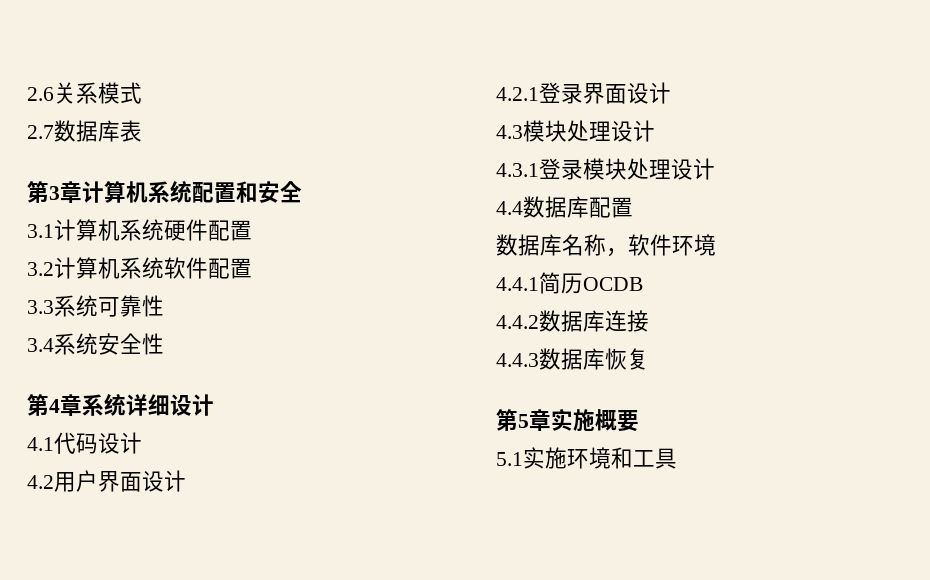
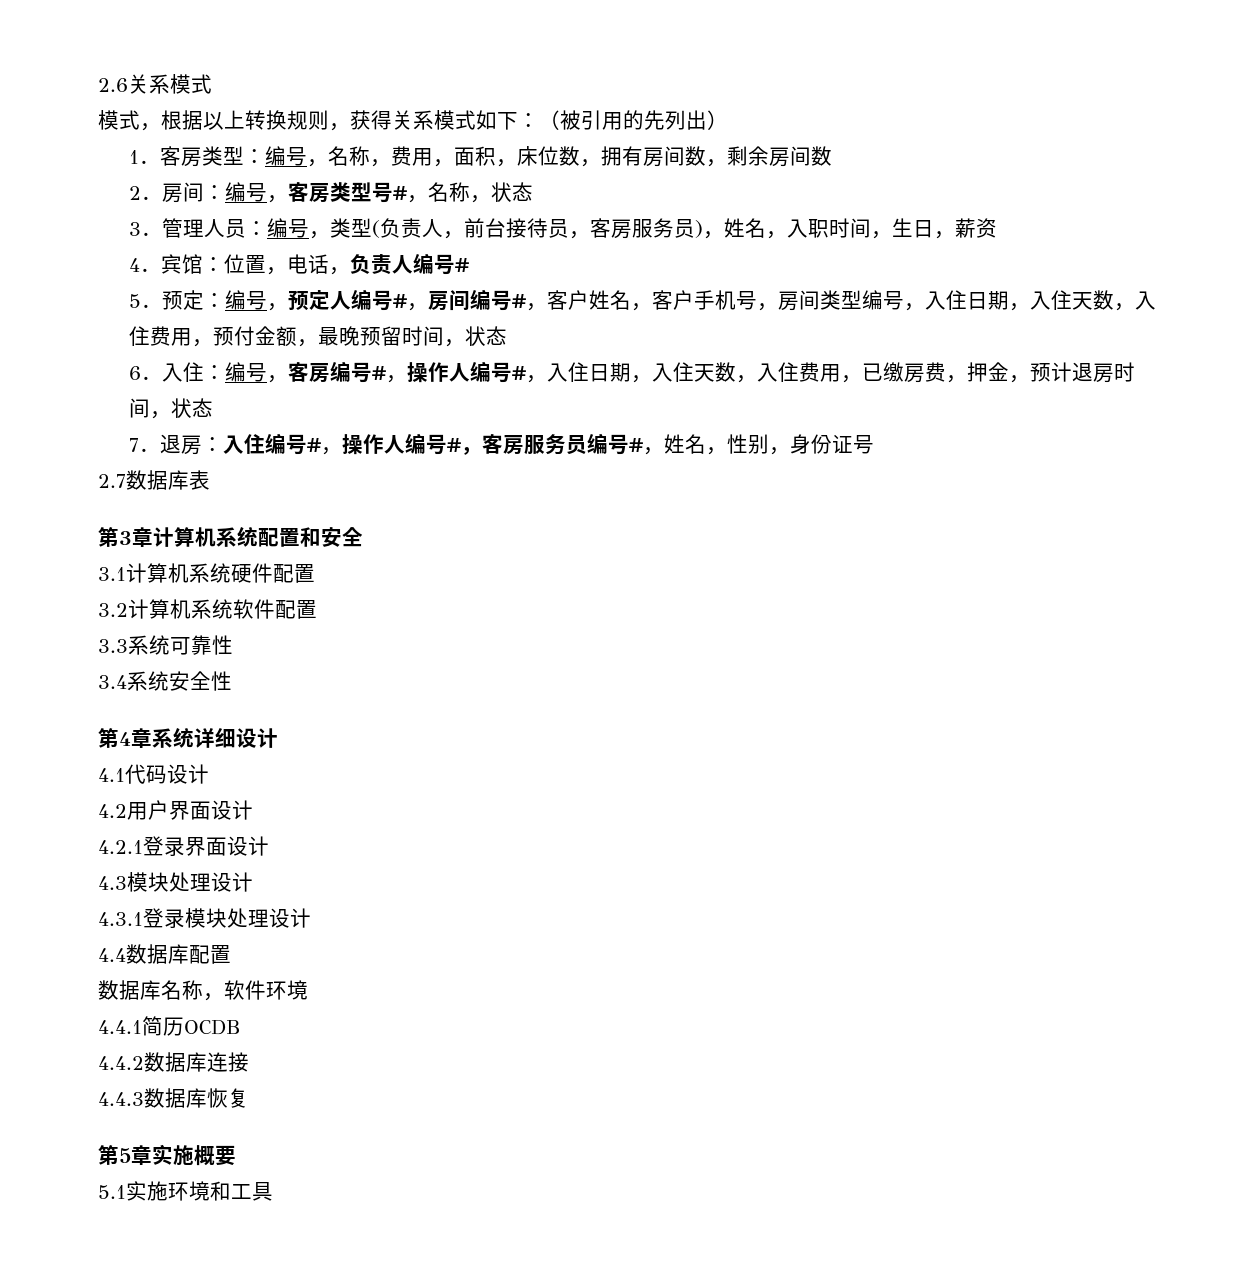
+ 模式，根据以上转换规则，获得关系模式如下：（被引用的先列出）
+ 1．客房类型：编号，名称，费用，面积，床位数，拥有房间数，剩余房间数
+ 2．房间：编号，客房类型号#，名称，状态
+ 3．管理人员：编号，类型(负责人，前台接待员，客房服务员)，姓名，入职时间，生日，薪资
+ 4．宾馆：位置，电话，负责人编号#
+ 5．预定：编号，预定人编号#，房间编号#，客户姓名，客户手机号，房间类型编号，入住日期，入住天数，入住费用，预付金额，最晚预留时间，状态
+ 6．入住：编号，客房编号#，操作人编号#，入住日期，入住天数，入住费用，已缴房费，押金，预计退房时间，状态
+ 7．退房：入住编号#，操作人编号#，客房服务员编号#，姓名，性别，身份证号

